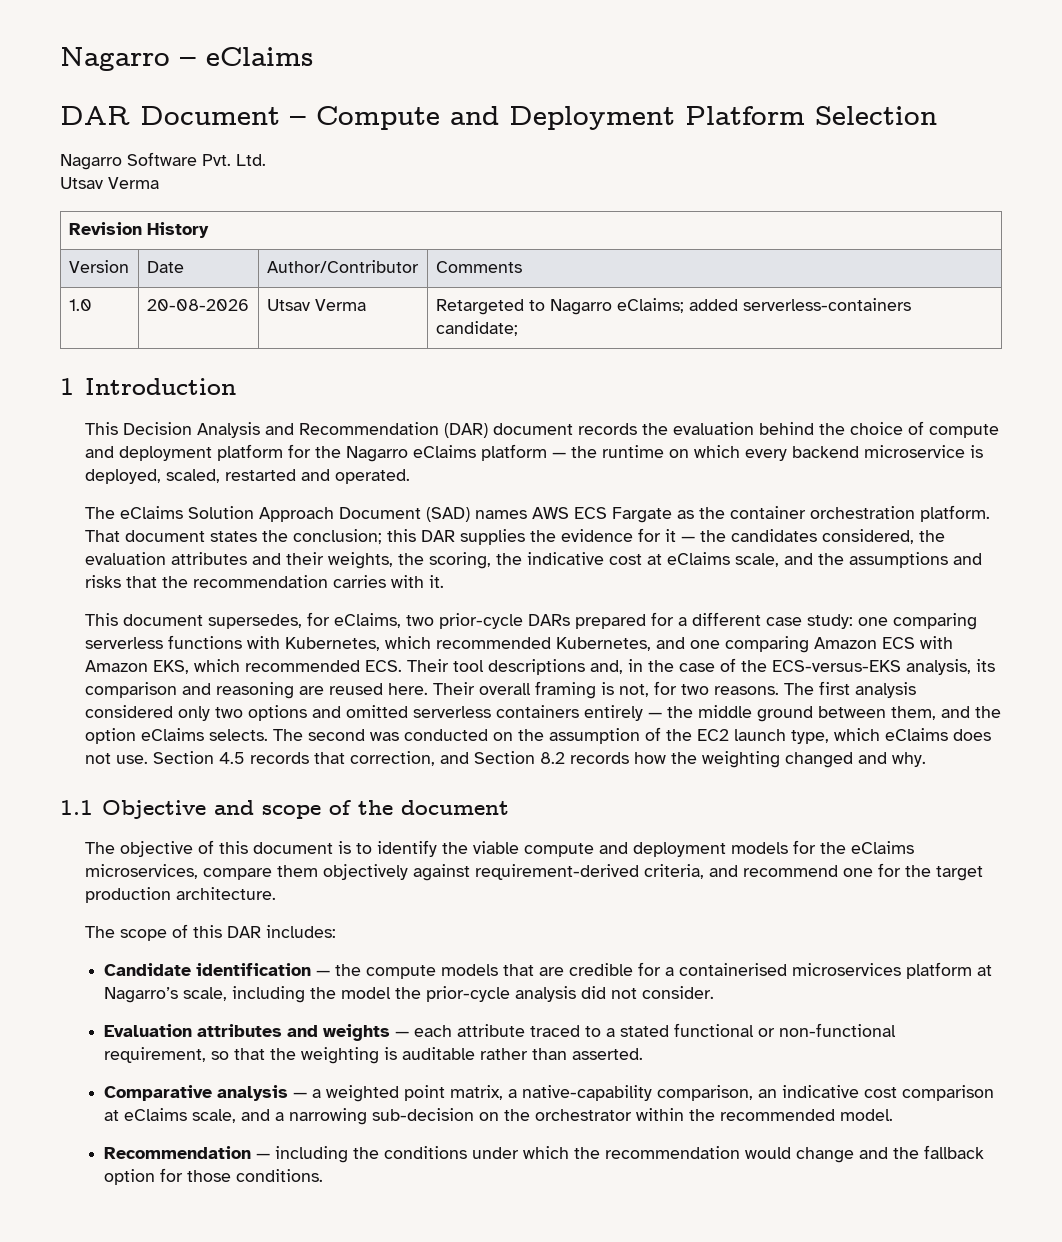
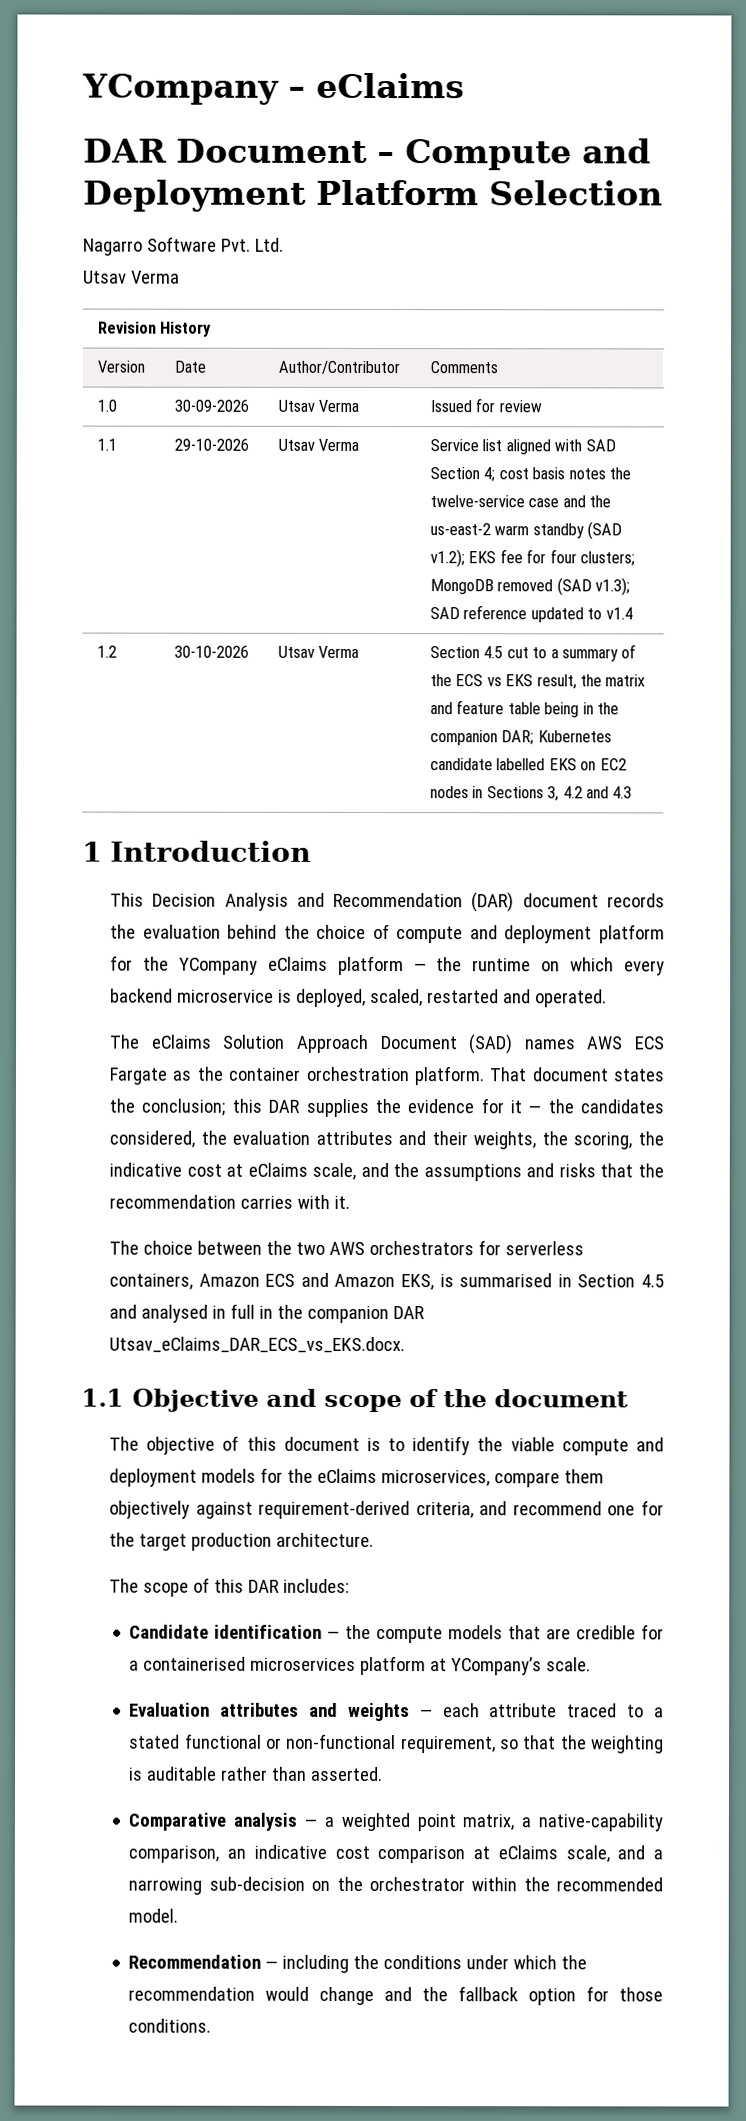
- Nagarro – eClaims
+ YCompany – eClaims
- 1.0 | 20-08-2026 | Utsav Verma | Retargeted to Nagarro eClaims; added serverless-containers candidate;
+ 1.0 | 30-09-2026 | Utsav Verma | Issued for review
+ 1.1 | 29-10-2026 | Utsav Verma | Service list aligned with SAD Section 4; cost basis notes the twelve-service case and the us-east-2 warm standby (SAD v1.2); EKS fee for four clusters; MongoDB removed (SAD v1.3); SAD reference updated to v1.4
+ 1.2 | 30-10-2026 | Utsav Verma | Section 4.5 cut to a summary of the ECS vs EKS result, the matrix and feature table being in the companion DAR; Kubernetes candidate labelled EKS on EC2 nodes in Sections 3, 4.2 and 4.3
- This Decision Analysis and Recommendation (DAR) document records the evaluation behind the choice of compute and deployment platform for the Nagarro eClaims platform — the runtime on which every backend microservice is deployed, scaled, restarted and operated.
+ This Decision Analysis and Recommendation (DAR) document records the evaluation behind the choice of compute and deployment platform for the YCompany eClaims platform — the runtime on which every backend microservice is deployed, scaled, restarted and operated.
- This document supersedes, for eClaims, two prior-cycle DARs prepared for a different case study: one comparing serverless functions with Kubernetes, which recommended Kubernetes, and one comparing Amazon ECS with Amazon EKS, which recommended ECS. Their tool descriptions and, in the case of the ECS-versus-EKS analysis, its comparison and reasoning are reused here. Their overall framing is not, for two reasons. The first analysis considered only two options and omitted serverless containers entirely — the middle ground between them, and the option eClaims selects. The second was conducted on the assumption of the EC2 launch type, which eClaims does not use. Section 4.5 records that correction, and Section 8.2 records how the weighting changed and why.
+ The choice between the two AWS orchestrators for serverless containers, Amazon ECS and Amazon EKS, is summarised in Section 4.5 and analysed in full in the companion DAR Utsav_eClaims_DAR_ECS_vs_EKS.docx.
- Candidate identification — the compute models that are credible for a containerised microservices platform at Nagarro’s scale, including the model the prior-cycle analysis did not consider.
+ Candidate identification — the compute models that are credible for a containerised microservices platform at YCompany’s scale.

